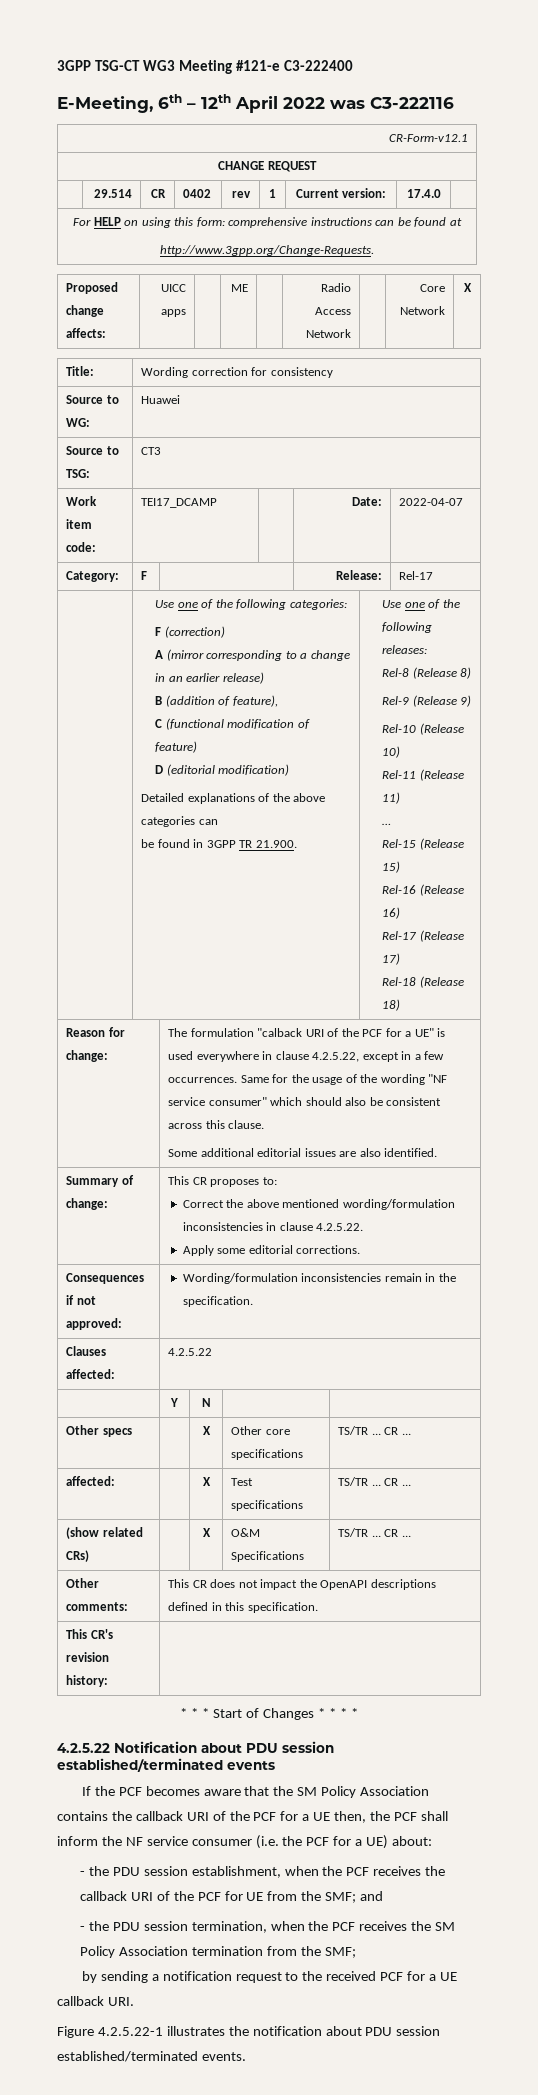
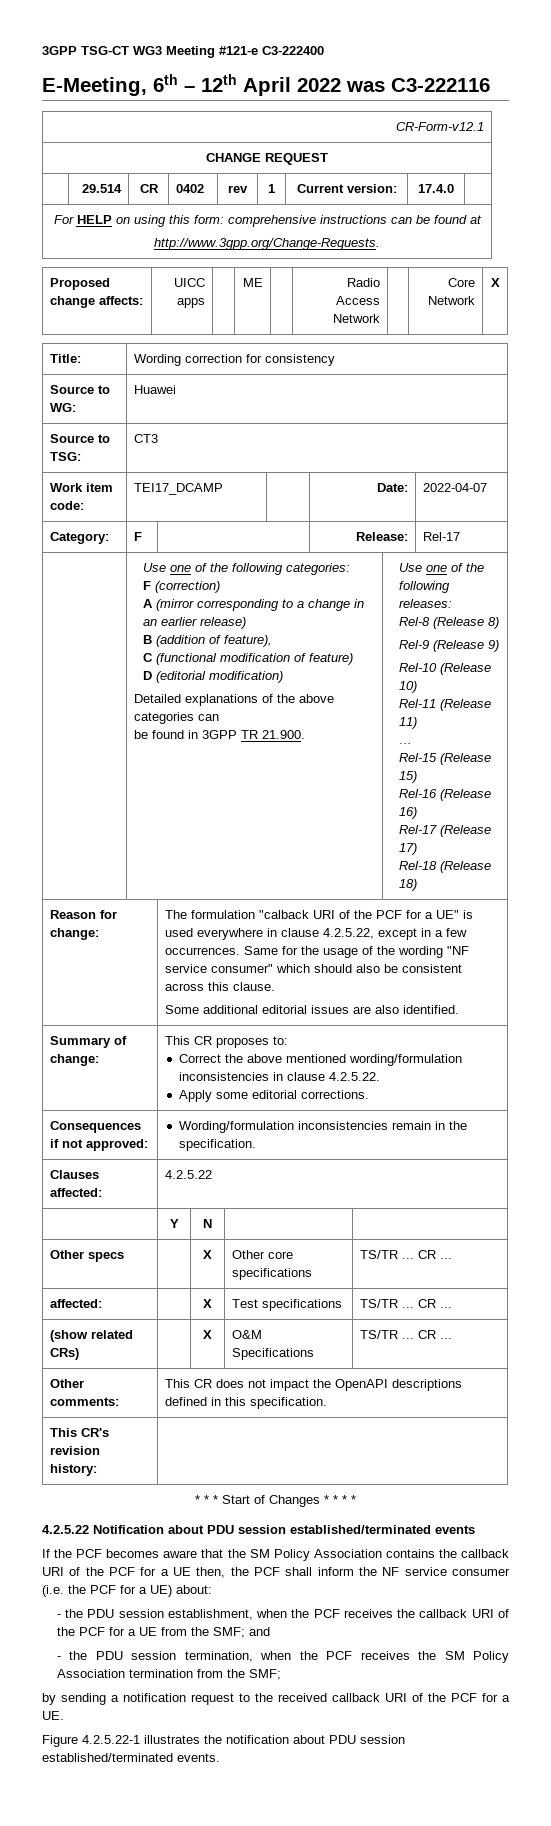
- - the PDU session establishment, when the PCF receives the callback URI of the PCF for UE from the SMF; and
+ - the PDU session establishment, when the PCF receives the callback URI of the PCF for a UE from the SMF; and
- by sending a notification request to the received PCF for a UE callback URI.
+ by sending a notification request to the received callback URI of the PCF for a UE.

